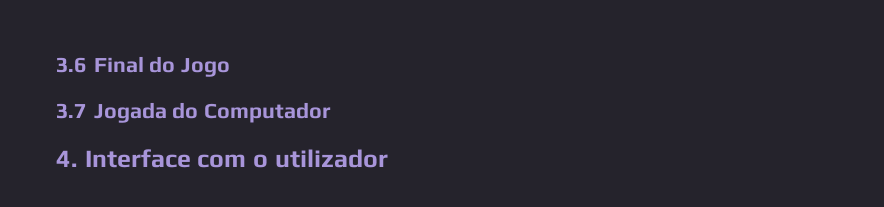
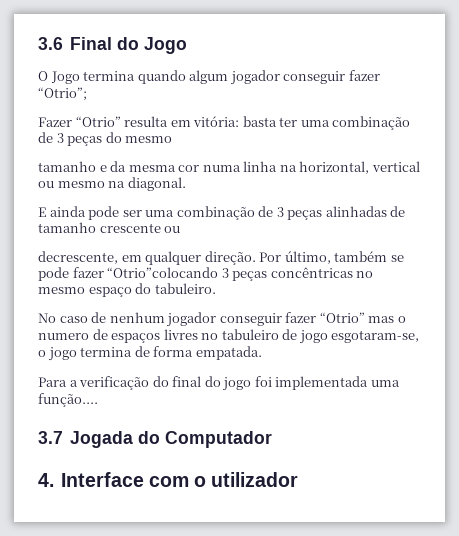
+ O Jogo termina quando algum jogador conseguir fazer “Otrio”;
+ Fazer “Otrio” resulta em vitória: basta ter uma combinação de 3 peças do mesmo
+ tamanho e da mesma cor numa linha na horizontal, vertical ou mesmo na diagonal.
+ E ainda pode ser uma combinação de 3 peças alinhadas de tamanho crescente ou
+ decrescente, em qualquer direção. Por último, também se pode fazer “Otrio”colocando 3 peças concêntricas no mesmo espaço do tabuleiro.
+ No caso de nenhum jogador conseguir fazer “Otrio” mas o numero de espaços livres no tabuleiro de jogo esgotaram-se, o jogo termina de forma empatada.
+ Para a verificação do final do jogo foi implementada uma função....

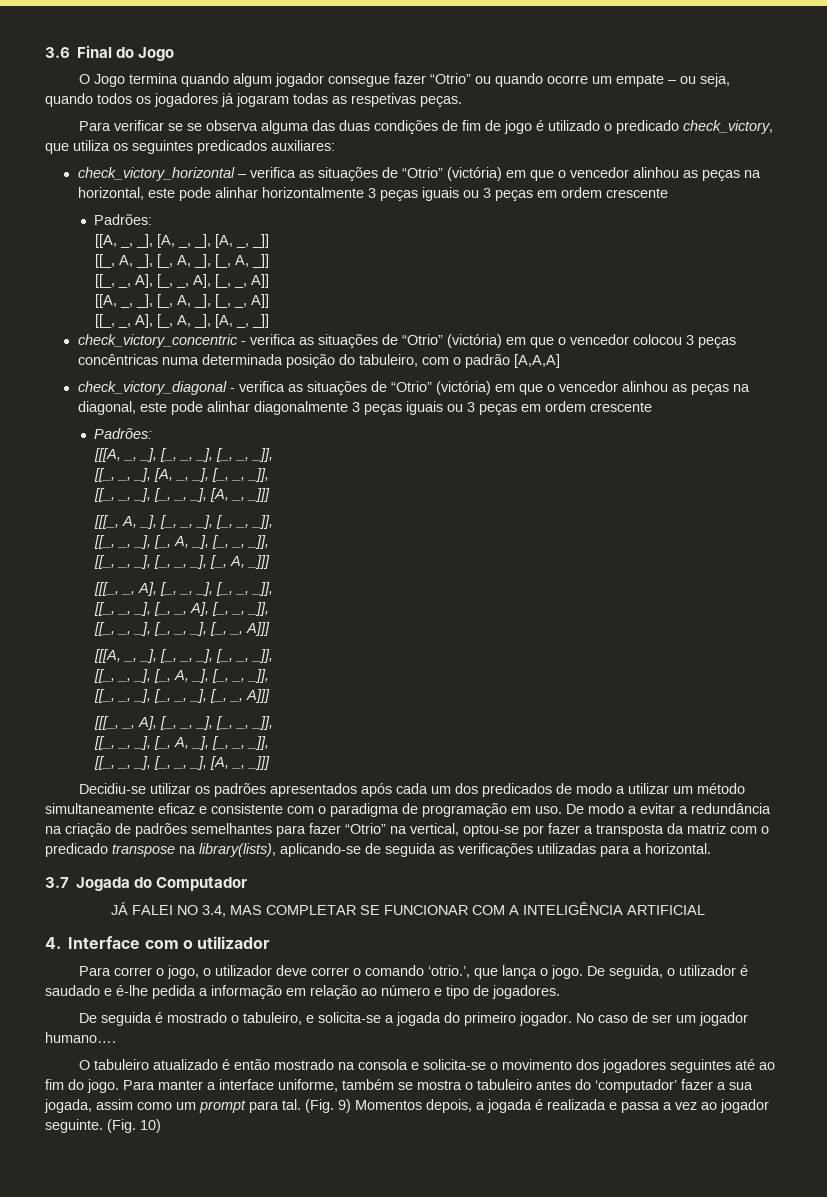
- O Jogo termina quando algum jogador conseguir fazer “Otrio”;
- Fazer “Otrio” resulta em vitória: basta ter uma combinação de 3 peças do mesmo
- tamanho e da mesma cor numa linha na horizontal, vertical ou mesmo na diagonal.
- E ainda pode ser uma combinação de 3 peças alinhadas de tamanho crescente ou
- decrescente, em qualquer direção. Por último, também se pode fazer “Otrio”colocando 3 peças concêntricas no mesmo espaço do tabuleiro.
- No caso de nenhum jogador conseguir fazer “Otrio” mas o numero de espaços livres no tabuleiro de jogo esgotaram-se, o jogo termina de forma empatada.
- Para a verificação do final do jogo foi implementada uma função....
+ O Jogo termina quando algum jogador consegue fazer “Otrio” ou quando ocorre um empate – ou seja, quando todos os jogadores já jogaram todas as respetivas peças.
+ Para verificar se se observa alguma das duas condições de fim de jogo é utilizado o predicado check_victory, que utiliza os seguintes predicados auxiliares:
+ check_victory_horizontal – verifica as situações de “Otrio” (victória) em que o vencedor alinhou as peças na horizontal, este pode alinhar horizontalmente 3 peças iguais ou 3 peças em ordem crescente
+ Padrões:
+ [[A, _, _], [A, _, _], [A, _, _]]
+ [[_, A, _], [_, A, _], [_, A, _]]
+ [[_, _, A], [_, _, A], [_, _, A]]
+ [[A, _, _], [_, A, _], [_, _, A]]
+ [[_, _, A], [_, A, _], [A, _, _]]
+ check_victory_concentric - verifica as situações de “Otrio” (victória) em que o vencedor colocou 3 peças concêntricas numa determinada posição do tabuleiro, com o padrão [A,A,A]
+ check_victory_diagonal - verifica as situações de “Otrio” (victória) em que o vencedor alinhou as peças na diagonal, este pode alinhar diagonalmente 3 peças iguais ou 3 peças em ordem crescente
+ Padrões:
+ [[[A, _, _], [_, _, _], [_, _, _]],
+ [[_, _, _], [A, _, _], [_, _, _]],
+ [[_, _, _], [_, _, _], [A, _, _]]]
+ [[[_, A, _], [_, _, _], [_, _, _]],
+ [[_, _, _], [_, A, _], [_, _, _]],
+ [[_, _, _], [_, _, _], [_, A, _]]]
+ [[[_, _, A], [_, _, _], [_, _, _]],
+ [[_, _, _], [_, _, A], [_, _, _]],
+ [[_, _, _], [_, _, _], [_, _, A]]]
+ [[[A, _, _], [_, _, _], [_, _, _]],
+ [[_, _, _], [_, A, _], [_, _, _]],
+ [[_, _, _], [_, _, _], [_, _, A]]]
+ [[[_, _, A], [_, _, _], [_, _, _]],
+ [[_, _, _], [_, A, _], [_, _, _]],
+ [[_, _, _], [_, _, _], [A, _, _]]]
+ Decidiu-se utilizar os padrões apresentados após cada um dos predicados de modo a utilizar um método simultaneamente eficaz e consistente com o paradigma de programação em uso. De modo a evitar a redundância na criação de padrões semelhantes para fazer “Otrio” na vertical, optou-se por fazer a transposta da matriz com o predicado transpose na library(lists), aplicando-se de seguida as verificações utilizadas para a horizontal.
  3.7 Jogada do Computador
+ JÁ FALEI NO 3.4, MAS COMPLETAR SE FUNCIONAR COM A INTELIGÊNCIA ARTIFICIAL
+ Para correr o jogo, o utilizador deve correr o comando ‘otrio.’, que lança o jogo. De seguida, o utilizador é saudado e é-lhe pedida a informação em relação ao número e tipo de jogadores.
+ De seguida é mostrado o tabuleiro, e solicita-se a jogada do primeiro jogador. No caso de ser um jogador humano….
+ O tabuleiro atualizado é então mostrado na consola e solicita-se o movimento dos jogadores seguintes até ao fim do jogo. Para manter a interface uniforme, também se mostra o tabuleiro antes do ‘computador’ fazer a sua jogada, assim como um prompt para tal. (Fig. 9) Momentos depois, a jogada é realizada e passa a vez ao jogador seguinte. (Fig. 10)

